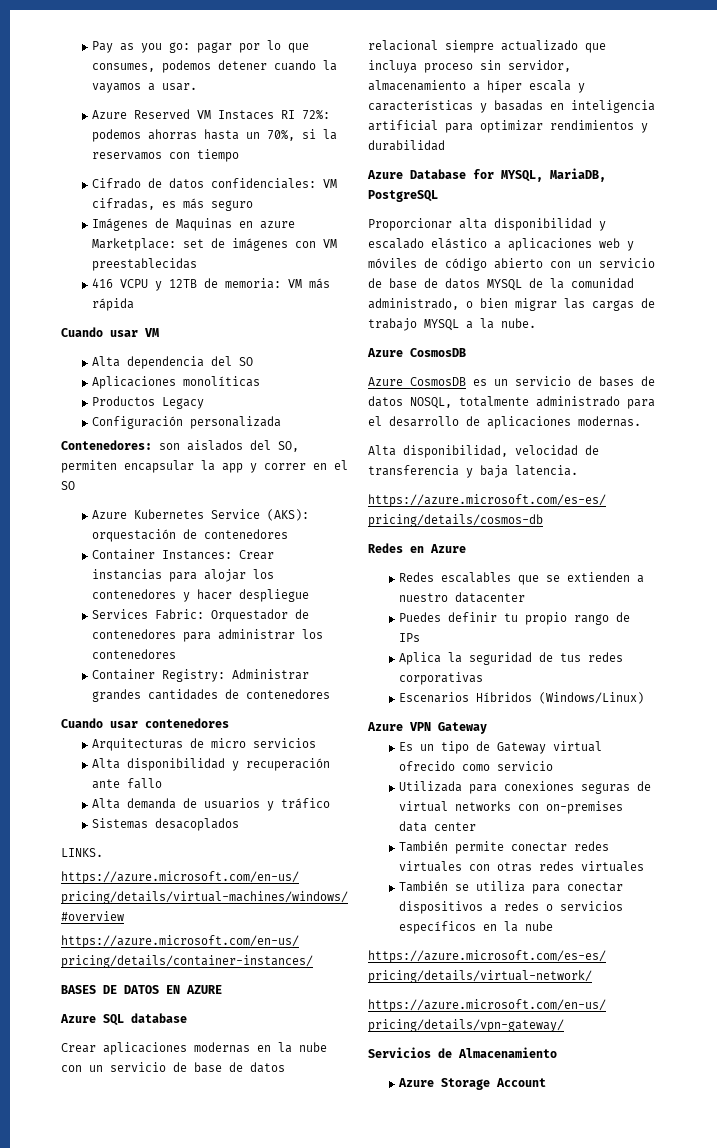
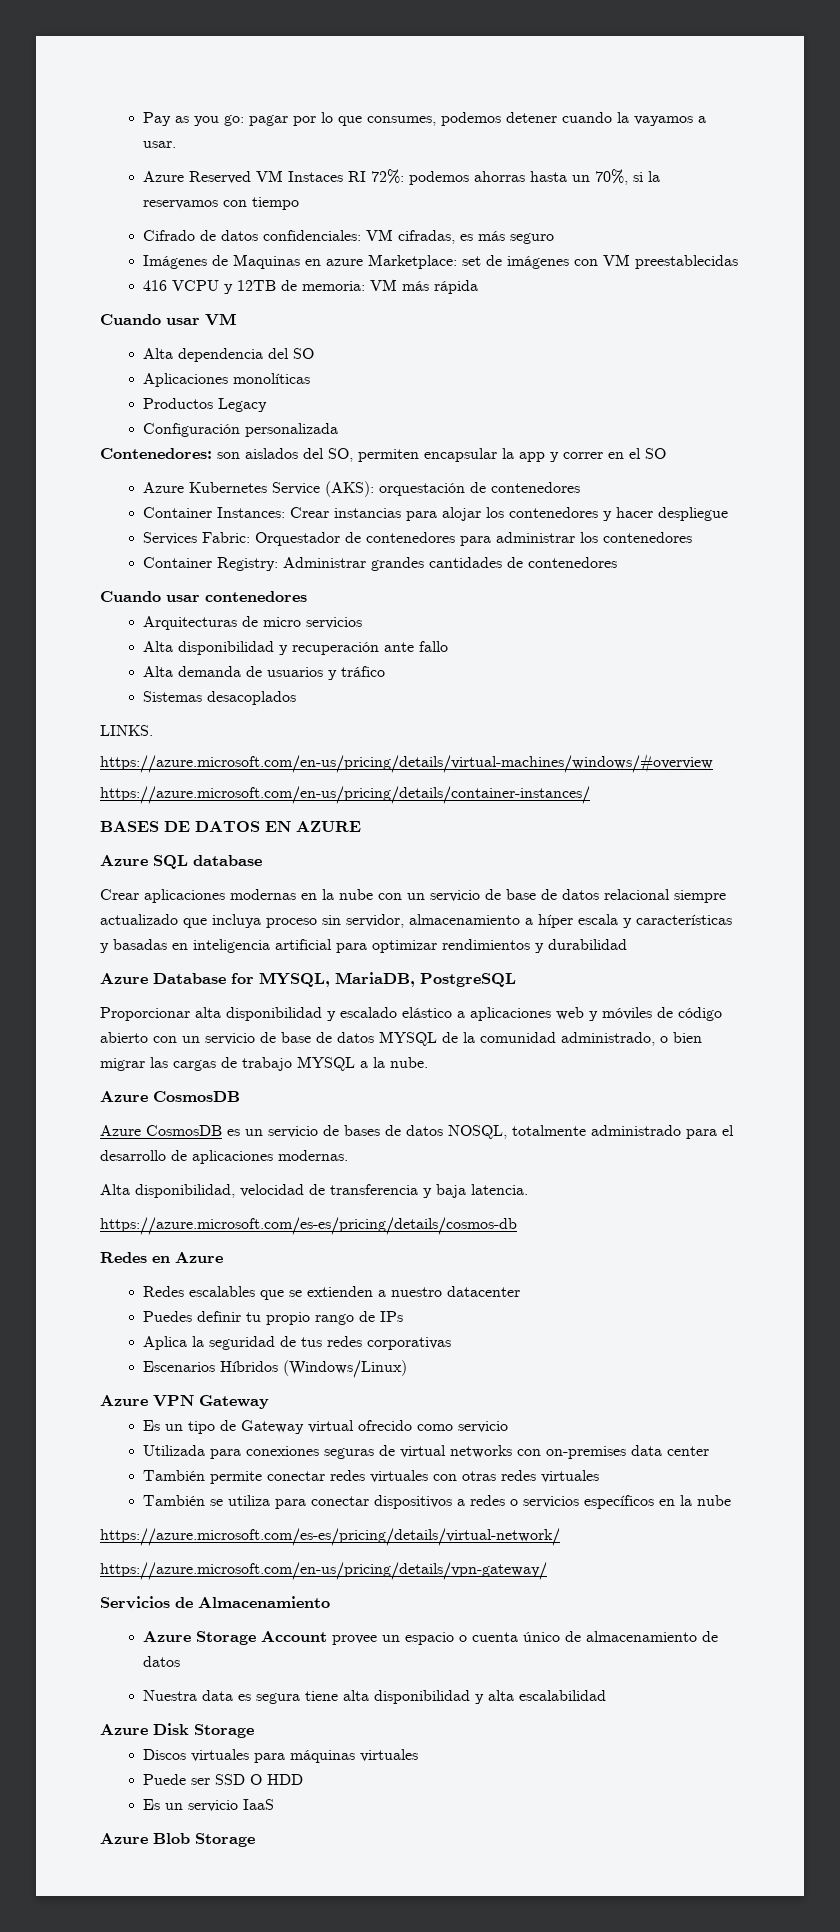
- Azure Storage Account
+ Azure Storage Account provee un espacio o cuenta único de almacenamiento de datos
+ Nuestra data es segura tiene alta disponibilidad y alta escalabilidad
+ Azure Disk Storage
+ Discos virtuales para máquinas virtuales
+ Puede ser SSD O HDD
+ Es un servicio IaaS
+ Azure Blob Storage

